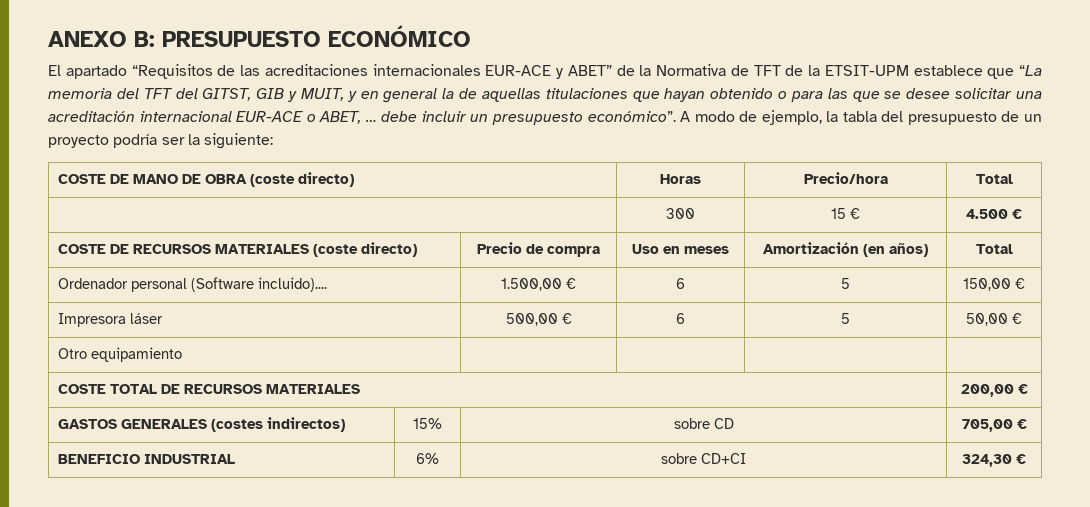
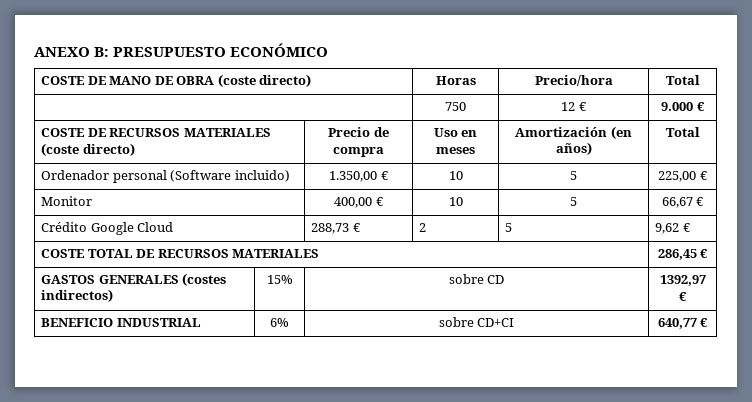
- El apartado “Requisitos de las acreditaciones internacionales EUR-ACE y ABET” de la Normativa de TFT de la ETSIT-UPM establece que “La memoria del TFT del GITST, GIB y MUIT, y en general la de aquellas titulaciones que hayan obtenido o para las que se desee solicitar una acreditación internacional EUR-ACE o ABET, … debe incluir un presupuesto económico”. A modo de ejemplo, la tabla del presupuesto de un proyecto podría ser la siguiente:
- | 300 | 15 € | 4.500 €
+ | 750 | 12 € | 9.000 €
- Ordenador personal (Software incluido).... | 1.500,00 € | 6 | 5 | 150,00 €
- Impresora láser | 500,00 € | 6 | 5 | 50,00 €
- Otro equipamiento | | | |
+ Ordenador personal (Software incluido) | 1.350,00 € | 10 | 5 | 225,00 €
+ Monitor | 400,00 € | 10 | 5 | 66,67 €
+ Crédito Google Cloud | 288,73 € | 2 | 5 | 9,62 €
- COSTE TOTAL DE RECURSOS MATERIALES | 200,00 €
+ COSTE TOTAL DE RECURSOS MATERIALES | 286,45 €
- GASTOS GENERALES (costes indirectos) | 15% | sobre CD | 705,00 €
+ GASTOS GENERALES (costes indirectos) | 15% | sobre CD | 1392,97 €
- BENEFICIO INDUSTRIAL | 6% | sobre CD+CI | 324,30 €
+ BENEFICIO INDUSTRIAL | 6% | sobre CD+CI | 640,77 €

